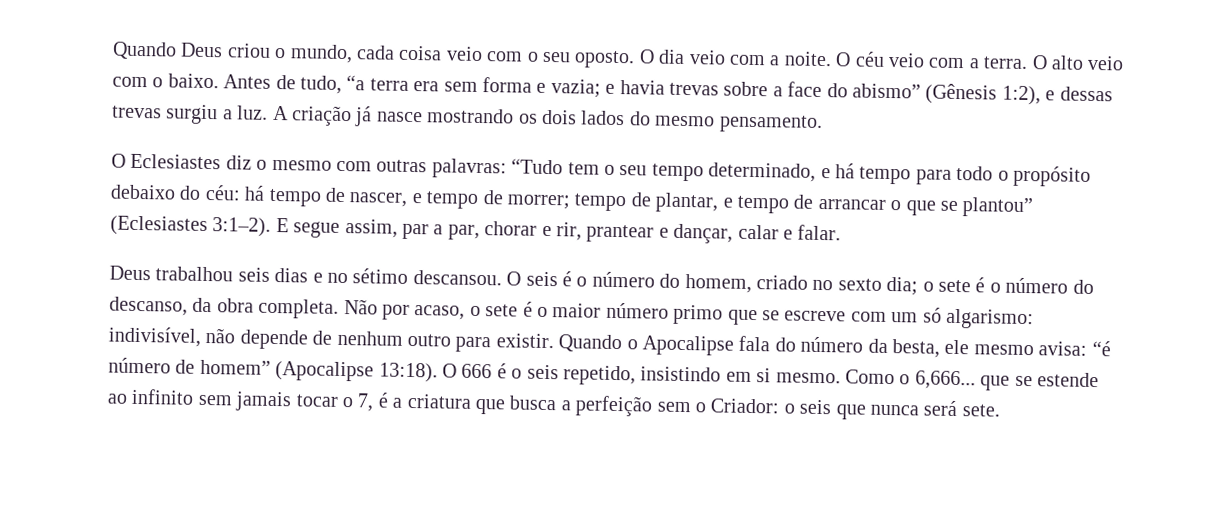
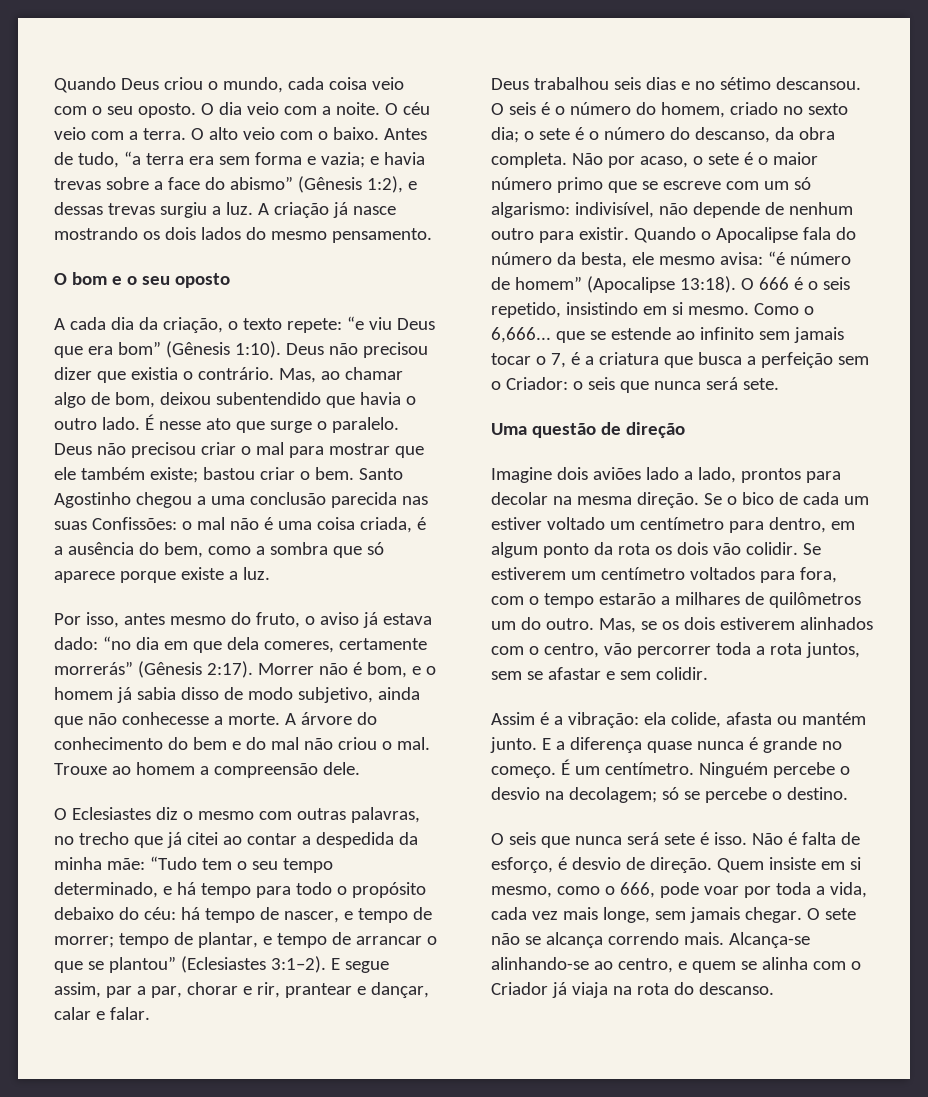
+ O bom e o seu oposto
+ A cada dia da criação, o texto repete: “e viu Deus que era bom” (Gênesis 1:10). Deus não precisou dizer que existia o contrário. Mas, ao chamar algo de bom, deixou subentendido que havia o outro lado. É nesse ato que surge o paralelo. Deus não precisou criar o mal para mostrar que ele também existe; bastou criar o bem. Santo Agostinho chegou a uma conclusão parecida nas suas Confissões: o mal não é uma coisa criada, é a ausência do bem, como a sombra que só aparece porque existe a luz.
+ Por isso, antes mesmo do fruto, o aviso já estava dado: “no dia em que dela comeres, certamente morrerás” (Gênesis 2:17). Morrer não é bom, e o homem já sabia disso de modo subjetivo, ainda que não conhecesse a morte. A árvore do conhecimento do bem e do mal não criou o mal. Trouxe ao homem a compreensão dele.
- O Eclesiastes diz o mesmo com outras palavras: “Tudo tem o seu tempo determinado, e há tempo para todo o propósito debaixo do céu: há tempo de nascer, e tempo de morrer; tempo de plantar, e tempo de arrancar o que se plantou” (Eclesiastes 3:1–2).
+ O Eclesiastes diz o mesmo com outras palavras, no trecho que já citei ao contar a despedida da minha mãe: “Tudo tem o seu tempo determinado, e há tempo para todo o propósito debaixo do céu: há tempo de nascer, e tempo de morrer; tempo de plantar, e tempo de arrancar o que se plantou” (Eclesiastes 3:1–2).
+ Uma questão de direção
+ Imagine dois aviões lado a lado, prontos para decolar na mesma direção. Se o bico de cada um estiver voltado um centímetro para dentro, em algum ponto da rota os dois vão colidir. Se estiverem um centímetro voltados para fora, com o tempo estarão a milhares de quilômetros um do outro. Mas, se os dois estiverem alinhados com o centro, vão percorrer toda a rota juntos, sem se afastar e sem colidir.
+ Assim é a vibração: ela colide, afasta ou mantém junto. E a diferença quase nunca é grande no começo. É um centímetro. Ninguém percebe o desvio na decolagem; só se percebe o destino.
+ O seis que nunca será sete é isso. Não é falta de esforço, é desvio de direção. Quem insiste em si mesmo, como o 666, pode voar por toda a vida, cada vez mais longe, sem jamais chegar. O sete não se alcança correndo mais. Alcança-se alinhando-se ao centro, e quem se alinha com o Criador já viaja na rota do descanso.

